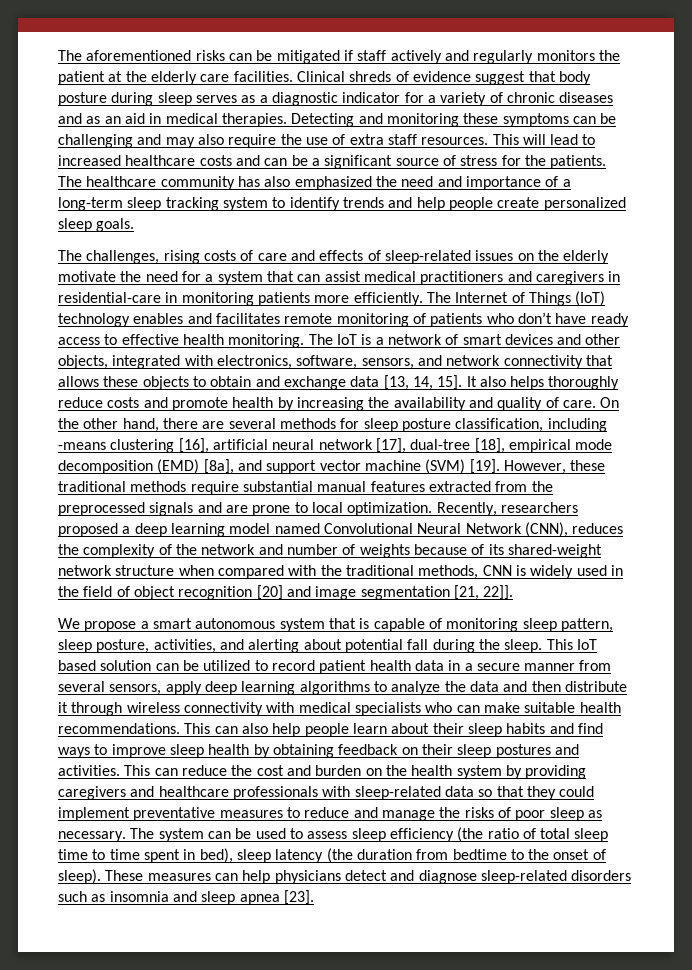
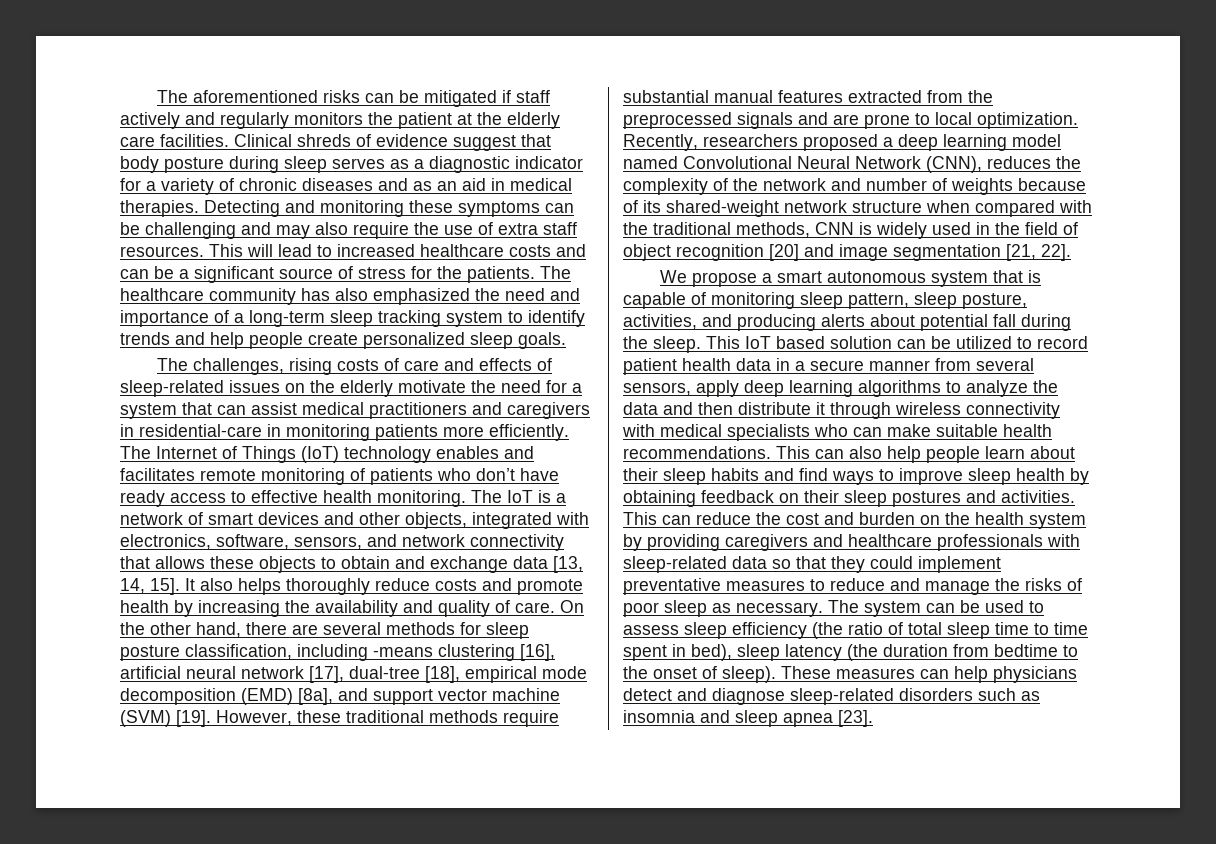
- Recently, researchers proposed a deep learning model named Convolutional Neural Network (CNN), reduces the complexity of the network and number of weights because of its shared-weight network structure when compared with the traditional methods, CNN is widely used in the field of object recognition [20] and image segmentation [21, 22]].
+ Recently, researchers proposed a deep learning model named Convolutional Neural Network (CNN), reduces the complexity of the network and number of weights because of its shared-weight network structure when compared with the traditional methods, CNN is widely used in the field of object recognition [20] and image segmentation [21, 22].
- We propose a smart autonomous system that is capable of monitoring sleep pattern, sleep posture, activities, and alerting about potential fall during the sleep.
+ We propose a smart autonomous system that is capable of monitoring sleep pattern, sleep posture, activities, and producing alerts about potential fall during the sleep.

